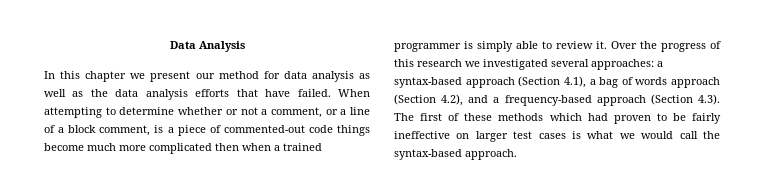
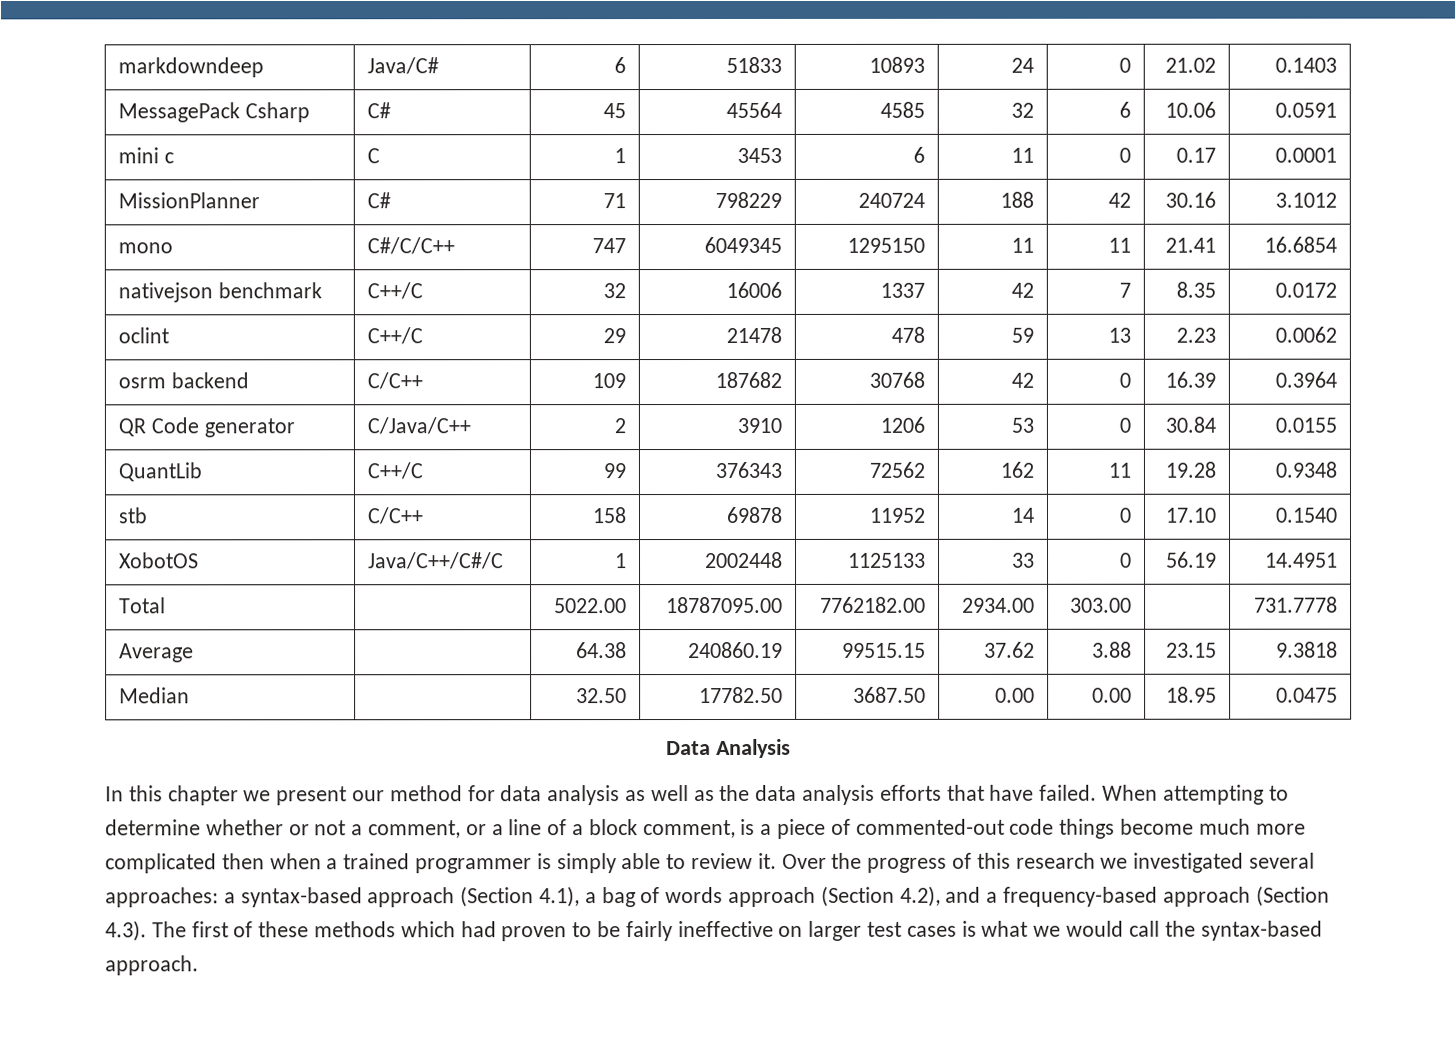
+ markdowndeep | Java/C# | 6 | 51833 | 10893 | 24 | 0 | 21.02 | 0.1403
+ MessagePack Csharp | C# | 45 | 45564 | 4585 | 32 | 6 | 10.06 | 0.0591
+ mini c | C | 1 | 3453 | 6 | 11 | 0 | 0.17 | 0.0001
+ MissionPlanner | C# | 71 | 798229 | 240724 | 188 | 42 | 30.16 | 3.1012
+ mono | C#/C/C++ | 747 | 6049345 | 1295150 | 11 | 11 | 21.41 | 16.6854
+ nativejson benchmark | C++/C | 32 | 16006 | 1337 | 42 | 7 | 8.35 | 0.0172
+ oclint | C++/C | 29 | 21478 | 478 | 59 | 13 | 2.23 | 0.0062
+ osrm backend | C/C++ | 109 | 187682 | 30768 | 42 | 0 | 16.39 | 0.3964
+ QR Code generator | C/Java/C++ | 2 | 3910 | 1206 | 53 | 0 | 30.84 | 0.0155
+ QuantLib | C++/C | 99 | 376343 | 72562 | 162 | 11 | 19.28 | 0.9348
+ stb | C/C++ | 158 | 69878 | 11952 | 14 | 0 | 17.10 | 0.1540
+ XobotOS | Java/C++/C#/C | 1 | 2002448 | 1125133 | 33 | 0 | 56.19 | 14.4951
+ Total | | 5022.00 | 18787095.00 | 7762182.00 | 2934.00 | 303.00 | | 731.7778
+ Average | | 64.38 | 240860.19 | 99515.15 | 37.62 | 3.88 | 23.15 | 9.3818
+ Median | | 32.50 | 17782.50 | 3687.50 | 0.00 | 0.00 | 18.95 | 0.0475

